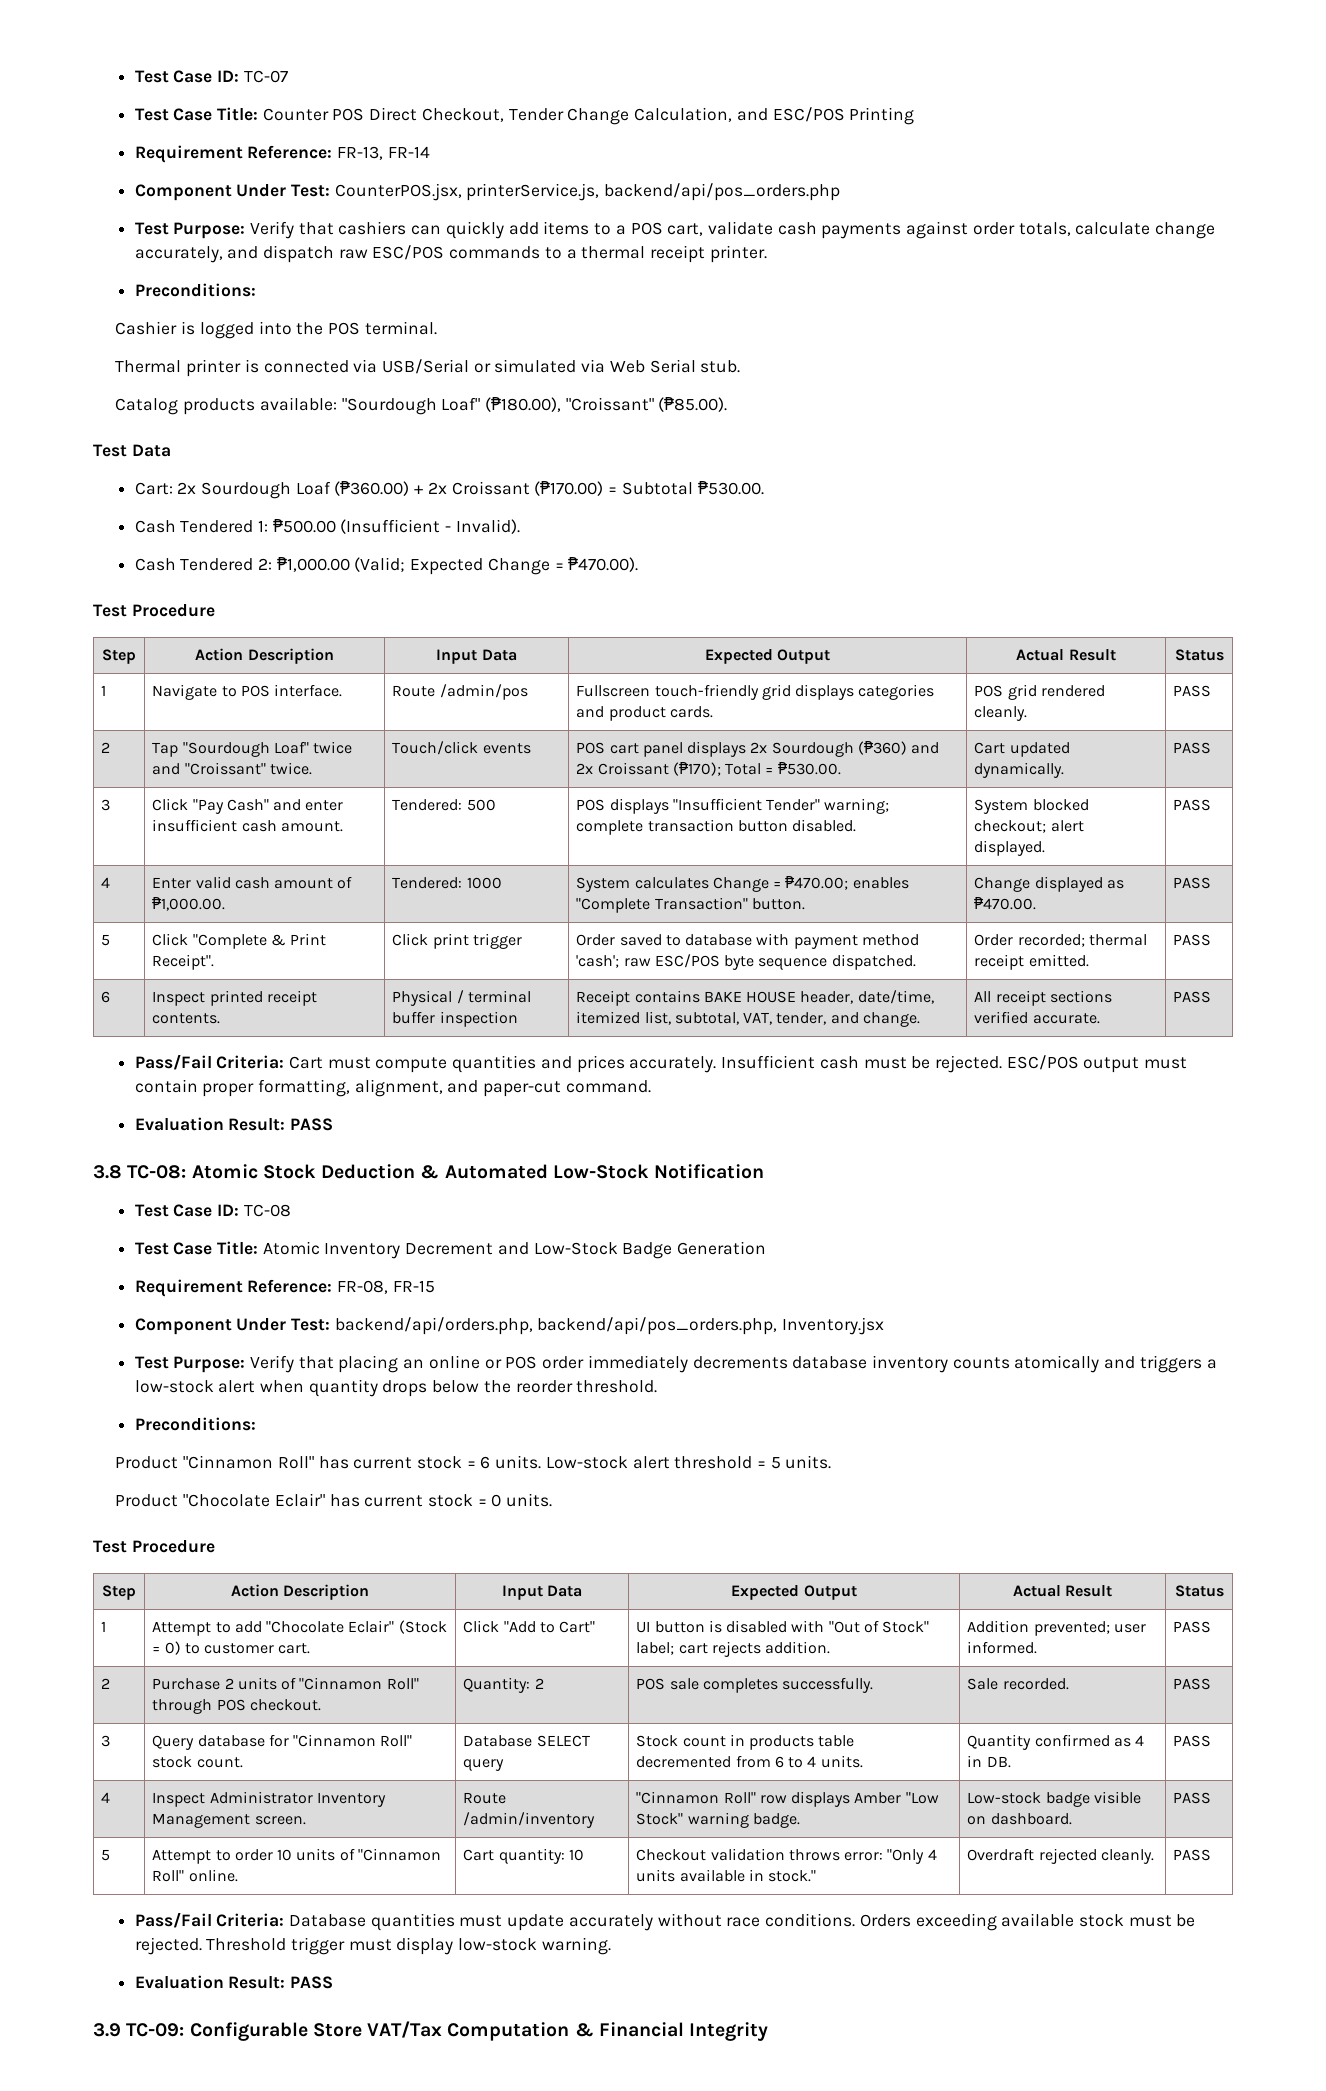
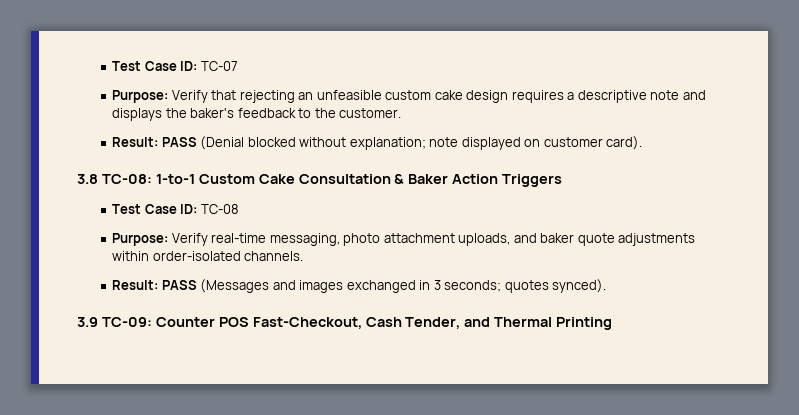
- Test Case Title: Counter POS Direct Checkout, Tender Change Calculation, and ESC/POS Printing
- Requirement Reference: FR-13, FR-14
- Component Under Test: CounterPOS.jsx, printerService.js, backend/api/pos_orders.php
- Test Purpose: Verify that cashiers can quickly add items to a POS cart, validate cash payments against order totals, calculate change accurately, and dispatch raw ESC/POS commands to a thermal receipt printer.
- Preconditions:
- Cashier is logged into the POS terminal.
- Thermal printer is connected via USB/Serial or simulated via Web Serial stub.
- Catalog products available: "Sourdough Loaf" (₱180.00), "Croissant" (₱85.00).
- Test Data
- Cart: 2x Sourdough Loaf (₱360.00) + 2x Croissant (₱170.00) = Subtotal ₱530.00.
- Cash Tendered 1: ₱500.00 (Insufficient - Invalid).
- Cash Tendered 2: ₱1,000.00 (Valid; Expected Change = ₱470.00).
- Test Procedure
- Step | Action Description | Input Data | Expected Output | Actual Result | Status
- 1 | Navigate to POS interface. | Route /admin/pos | Fullscreen touch-friendly grid displays categories and product cards. | POS grid rendered cleanly. | PASS
- 2 | Tap "Sourdough Loaf" twice and "Croissant" twice. | Touch/click events | POS cart panel displays 2x Sourdough (₱360) and 2x Croissant (₱170); Total = ₱530.00. | Cart updated dynamically. | PASS
- 3 | Click "Pay Cash" and enter insufficient cash amount. | Tendered: 500 | POS displays "Insufficient Tender" warning; complete transaction button disabled. | System blocked checkout; alert displayed. | PASS
- 4 | Enter valid cash amount of ₱1,000.00. | Tendered: 1000 | System calculates Change = ₱470.00; enables "Complete Transaction" button. | Change displayed as ₱470.00. | PASS
- 5 | Click "Complete & Print Receipt". | Click print trigger | Order saved to database with payment method 'cash'; raw ESC/POS byte sequence dispatched. | Order recorded; thermal receipt emitted. | PASS
- 6 | Inspect printed receipt contents. | Physical / terminal buffer inspection | Receipt contains BAKE HOUSE header, date/time, itemized list, subtotal, VAT, tender, and change. | All receipt sections verified accurate. | PASS
- Pass/Fail Criteria: Cart must compute quantities and prices accurately. Insufficient cash must be rejected. ESC/POS output must contain proper formatting, alignment, and paper-cut command.
- Evaluation Result: PASS
- 3.8 TC-08: Atomic Stock Deduction & Automated Low-Stock Notification
+ Purpose: Verify that rejecting an unfeasible custom cake design requires a descriptive note and displays the baker's feedback to the customer.
+ Result: PASS (Denial blocked without explanation; note displayed on customer card).
+ 3.8 TC-08: 1-to-1 Custom Cake Consultation & Baker Action Triggers
  Test Case ID: TC-08
- Test Case Title: Atomic Inventory Decrement and Low-Stock Badge Generation
- Requirement Reference: FR-08, FR-15
- Component Under Test: backend/api/orders.php, backend/api/pos_orders.php, Inventory.jsx
- Test Purpose: Verify that placing an online or POS order immediately decrements database inventory counts atomically and triggers a low-stock alert when quantity drops below the reorder threshold.
- Preconditions:
- Product "Cinnamon Roll" has current stock = 6 units. Low-stock alert threshold = 5 units.
- Product "Chocolate Eclair" has current stock = 0 units.
- Test Procedure
- Step | Action Description | Input Data | Expected Output | Actual Result | Status
- 1 | Attempt to add "Chocolate Eclair" (Stock = 0) to customer cart. | Click "Add to Cart" | UI button is disabled with "Out of Stock" label; cart rejects addition. | Addition prevented; user informed. | PASS
- 2 | Purchase 2 units of "Cinnamon Roll" through POS checkout. | Quantity: 2 | POS sale completes successfully. | Sale recorded. | PASS
- 3 | Query database for "Cinnamon Roll" stock count. | Database SELECT query | Stock count in products table decremented from 6 to 4 units. | Quantity confirmed as 4 in DB. | PASS
- 4 | Inspect Administrator Inventory Management screen. | Route /admin/inventory | "Cinnamon Roll" row displays Amber "Low Stock" warning badge. | Low-stock badge visible on dashboard. | PASS
- 5 | Attempt to order 10 units of "Cinnamon Roll" online. | Cart quantity: 10 | Checkout validation throws error: "Only 4 units available in stock." | Overdraft rejected cleanly. | PASS
- Pass/Fail Criteria: Database quantities must update accurately without race conditions. Orders exceeding available stock must be rejected. Threshold trigger must display low-stock warning.
- Evaluation Result: PASS
- 3.9 TC-09: Configurable Store VAT/Tax Computation & Financial Integrity
+ Purpose: Verify real-time messaging, photo attachment uploads, and baker quote adjustments within order-isolated channels.
+ Result: PASS (Messages and images exchanged in 3 seconds; quotes synced).
+ 3.9 TC-09: Counter POS Fast-Checkout, Cash Tender, and Thermal Printing

